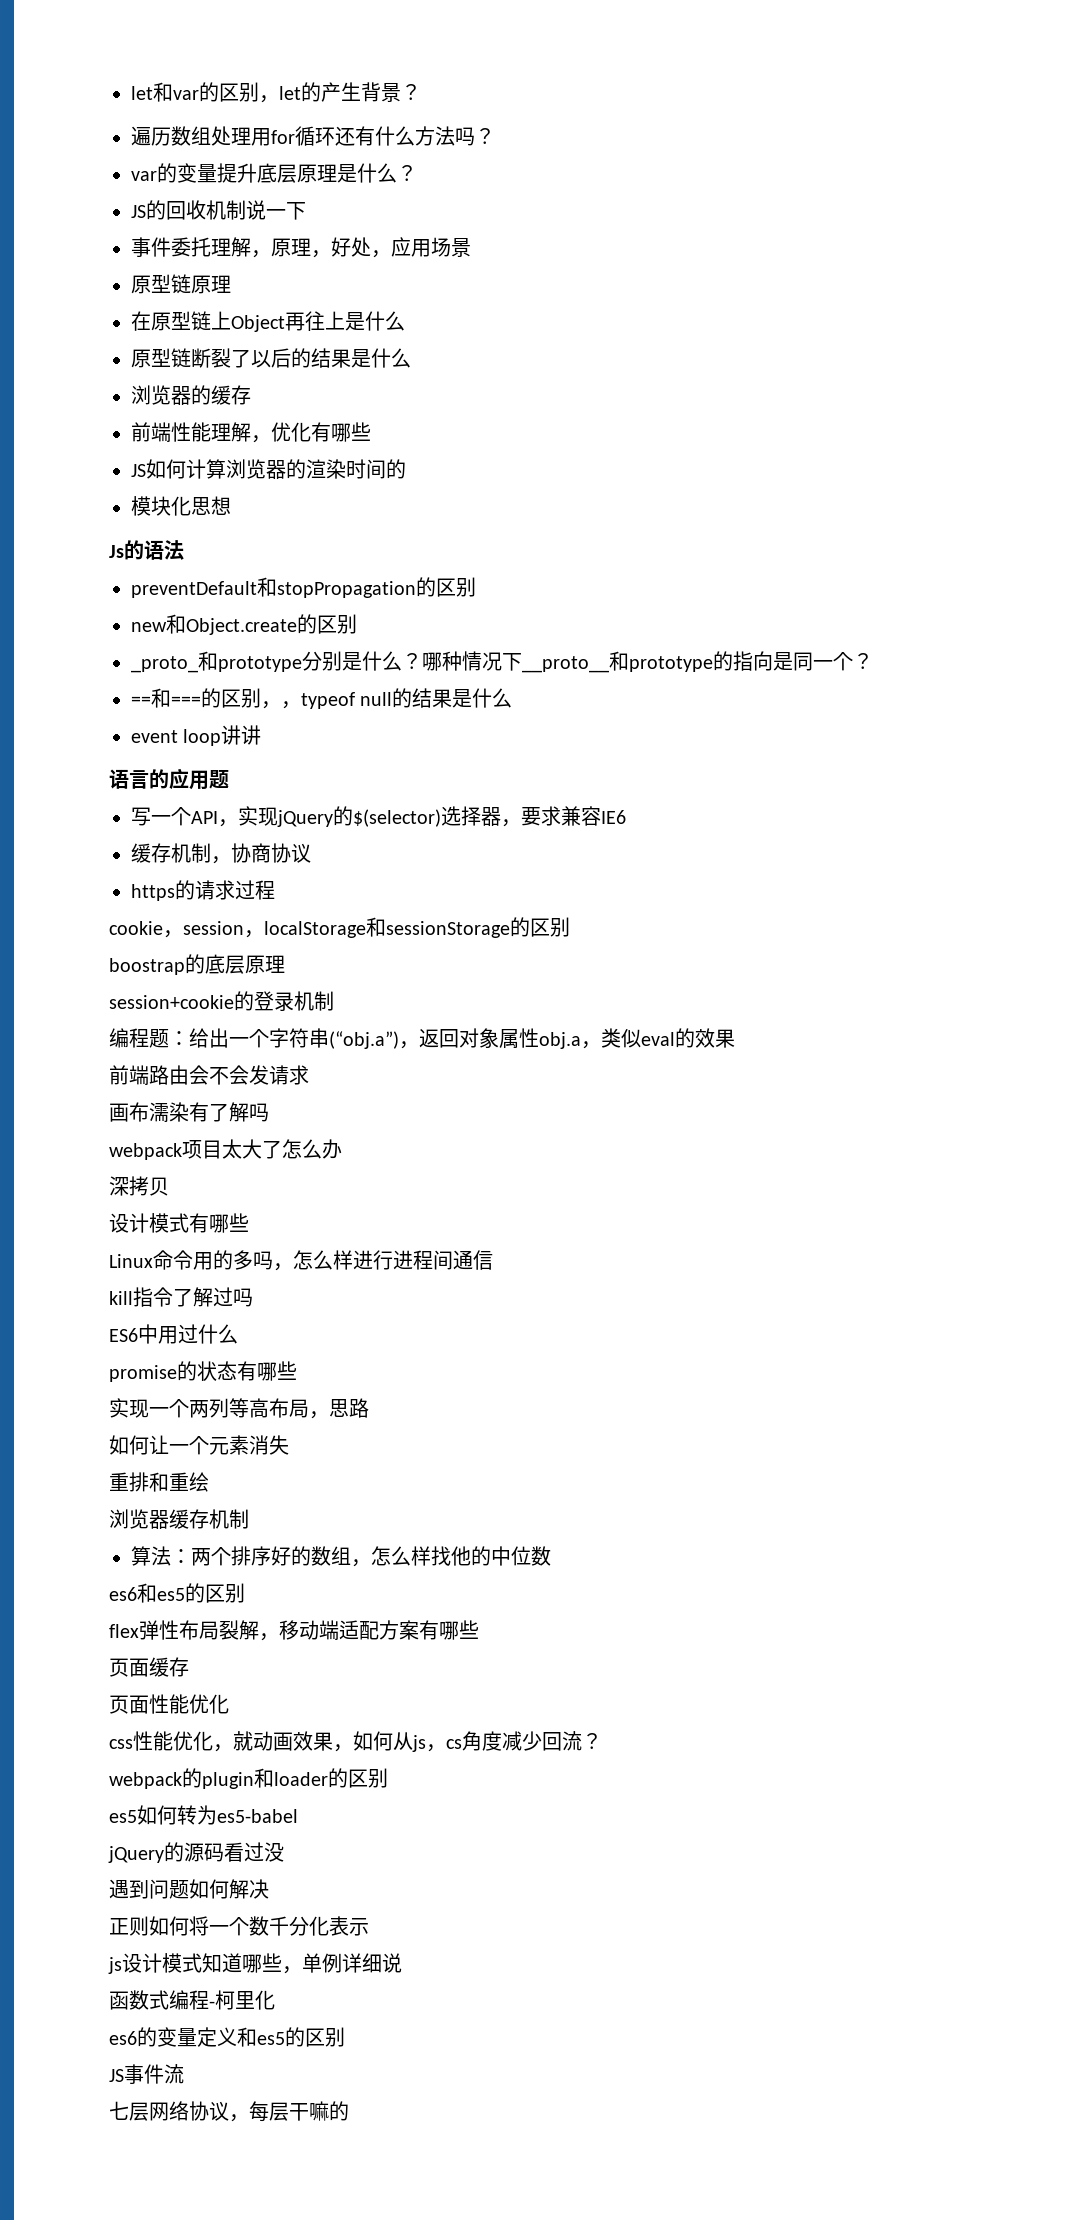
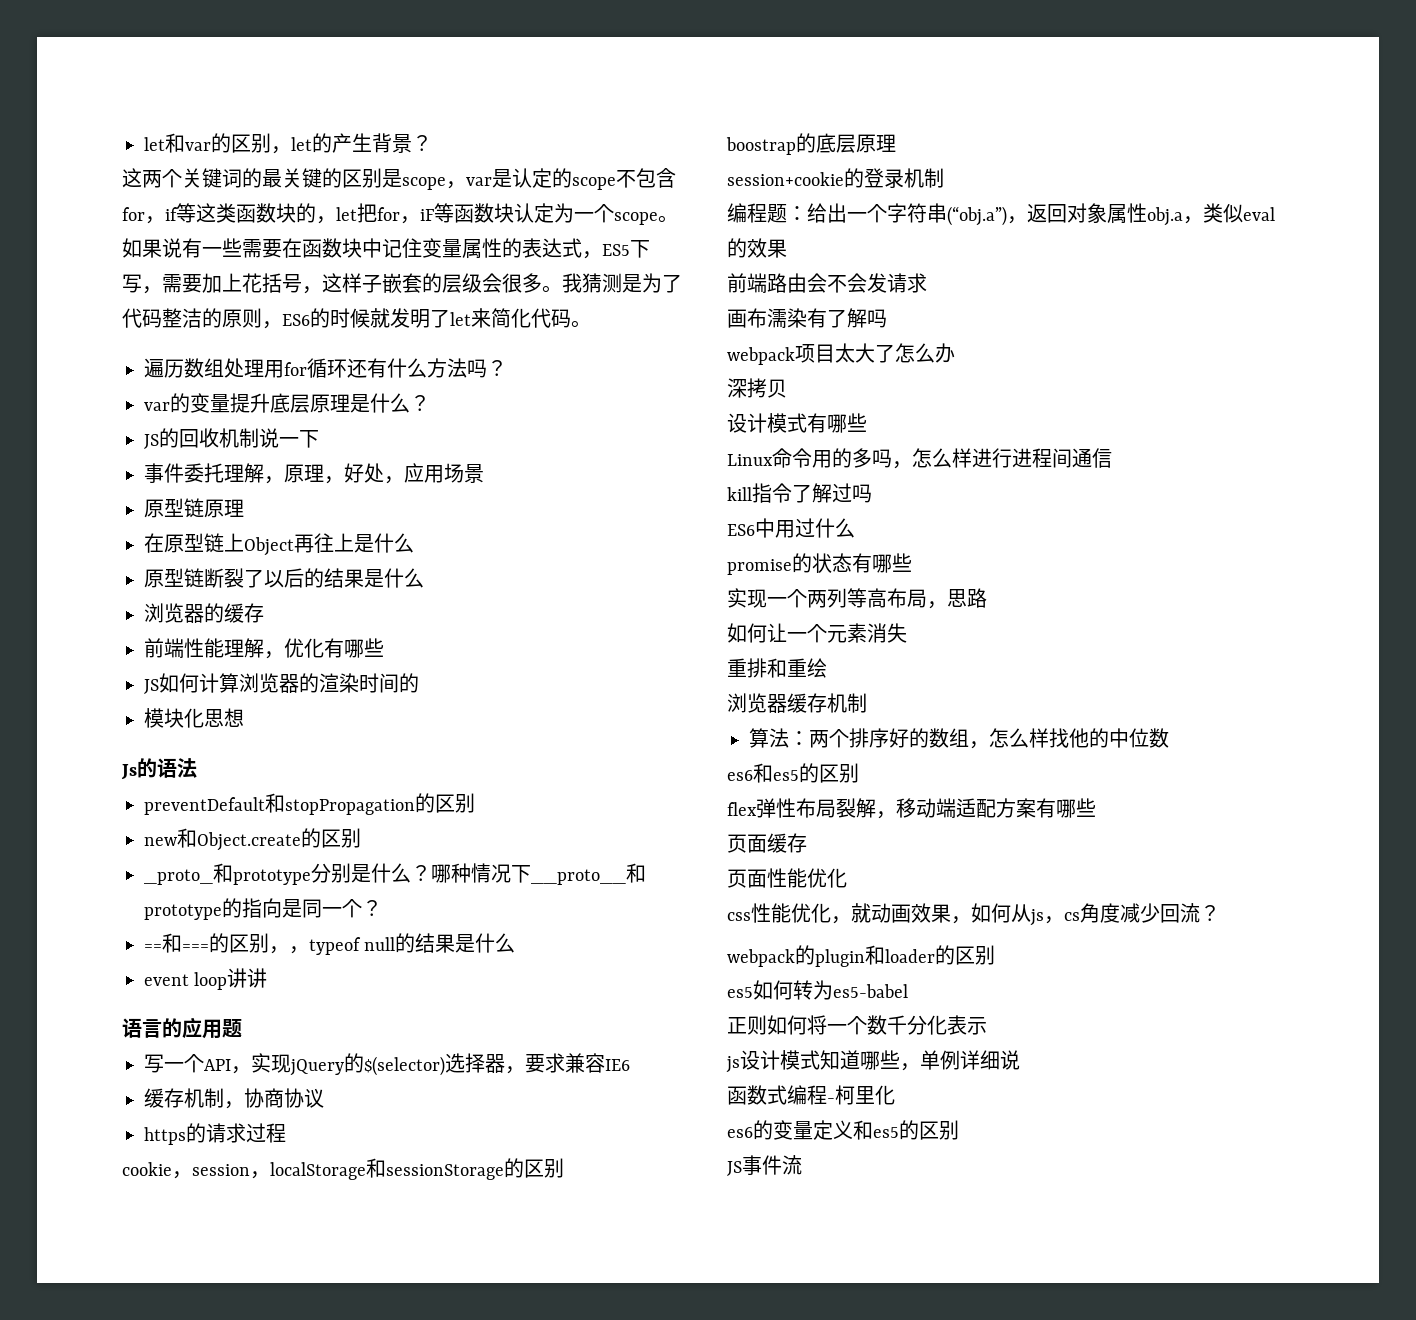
+ 这两个关键词的最关键的区别是scope，var是认定的scope不包含for，if等这类函数块的，let把for，iF等函数块认定为一个scope。如果说有一些需要在函数块中记住变量属性的表达式，ES5下写，需要加上花括号，这样子嵌套的层级会很多。我猜测是为了代码整洁的原则，ES6的时候就发明了let来简化代码。
- jQuery的源码看过没
- 遇到问题如何解决
- 七层网络协议，每层干嘛的

